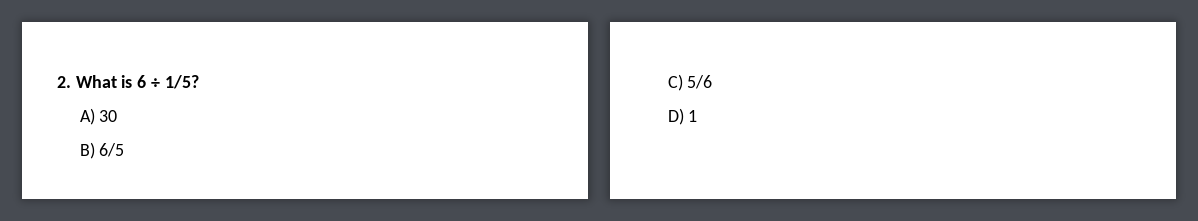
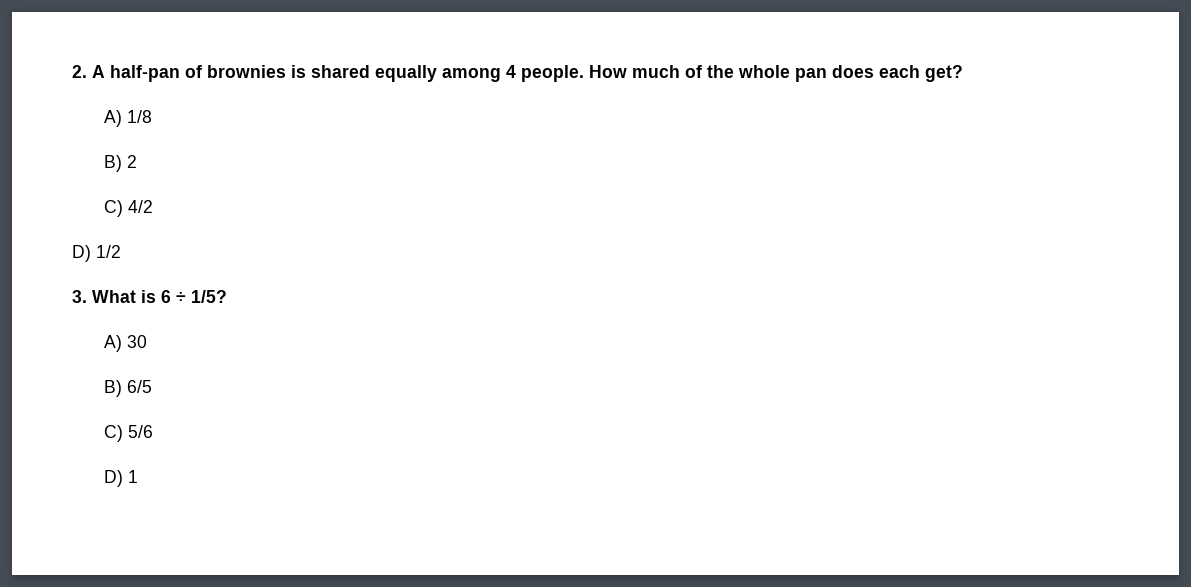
- 2. What is 6 ÷ 1/5?
+ 2. A half-pan of brownies is shared equally among 4 people. How much of the whole pan does each get?
+ A) 1/8
+ B) 2
+ C) 4/2
+ D) 1/2
+ 3. What is 6 ÷ 1/5?

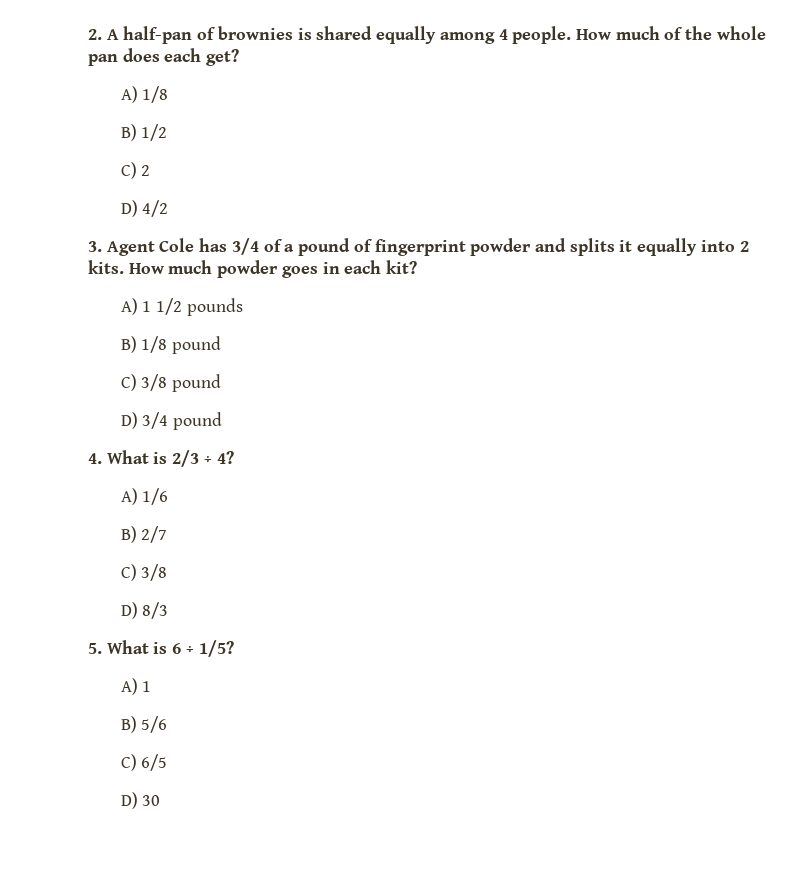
- B) 2
+ B) 1/2
+ C) 2
- C) 4/2
+ D) 4/2
- D) 1/2
- 3. What is 6 ÷ 1/5?
- A) 30
- B) 6/5
+ 3. Agent Cole has 3/4 of a pound of fingerprint powder and splits it equally into 2 kits. How much powder goes in each kit?
+ A) 1 1/2 pounds
+ B) 1/8 pound
+ C) 3/8 pound
+ D) 3/4 pound
+ 4. What is 2/3 ÷ 4?
+ A) 1/6
+ B) 2/7
+ C) 3/8
+ D) 8/3
+ 5. What is 6 ÷ 1/5?
+ A) 1
+ B) 5/6
+ C) 6/5
- C) 5/6
- D) 1
+ D) 30

